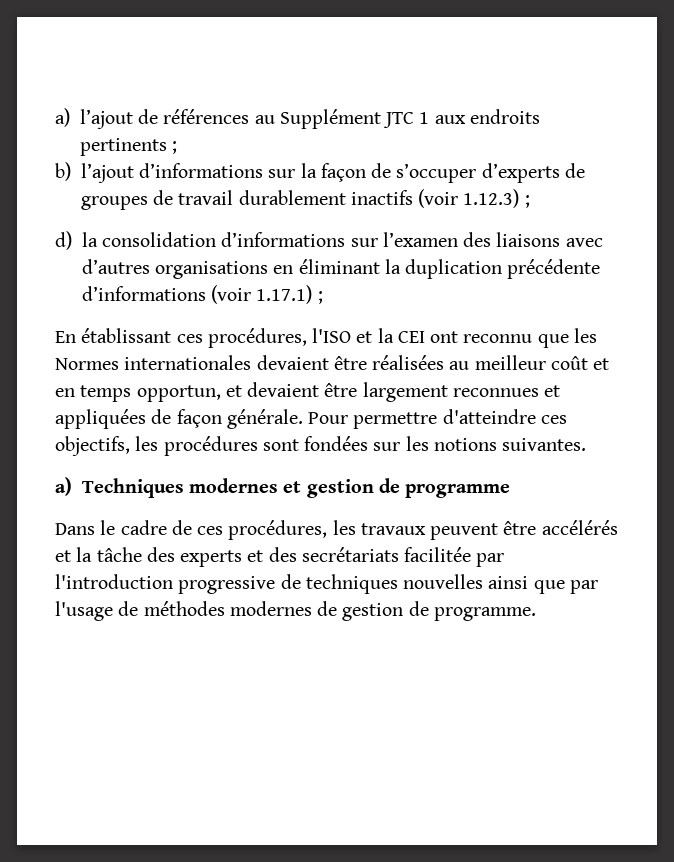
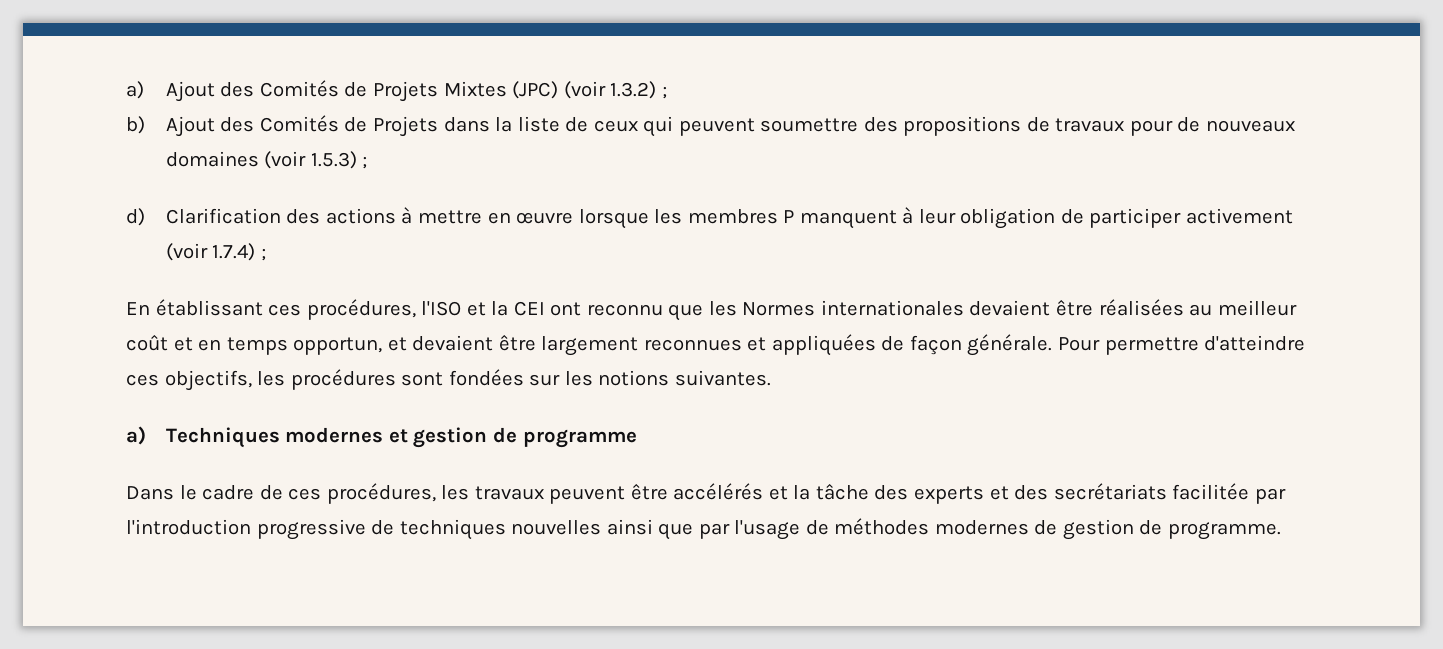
- a) l’ajout de références au Supplément JTC 1 aux endroits pertinents ;
- b) l’ajout d’informations sur la façon de s’occuper d’experts de groupes de travail durablement inactifs (voir 1.12.3) ;
- d) la consolidation d’informations sur l’examen des liaisons avec d’autres organisations en éliminant la duplication précédente d’informations (voir 1.17.1) ;
+ a) Ajout des Comités de Projets Mixtes (JPC) (voir 1.3.2) ;
+ b) Ajout des Comités de Projets dans la liste de ceux qui peuvent soumettre des propositions de travaux pour de nouveaux domaines (voir 1.5.3) ;
+ d) Clarification des actions à mettre en œuvre lorsque les membres P manquent à leur obligation de participer activement (voir 1.7.4) ;

